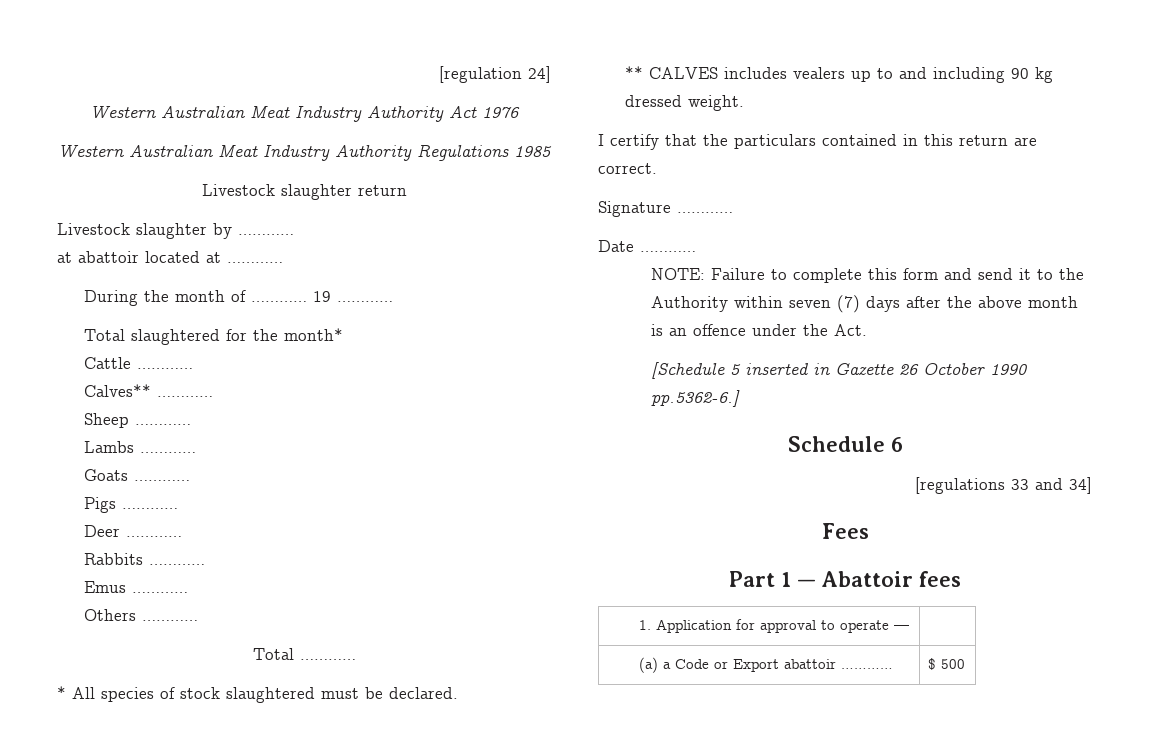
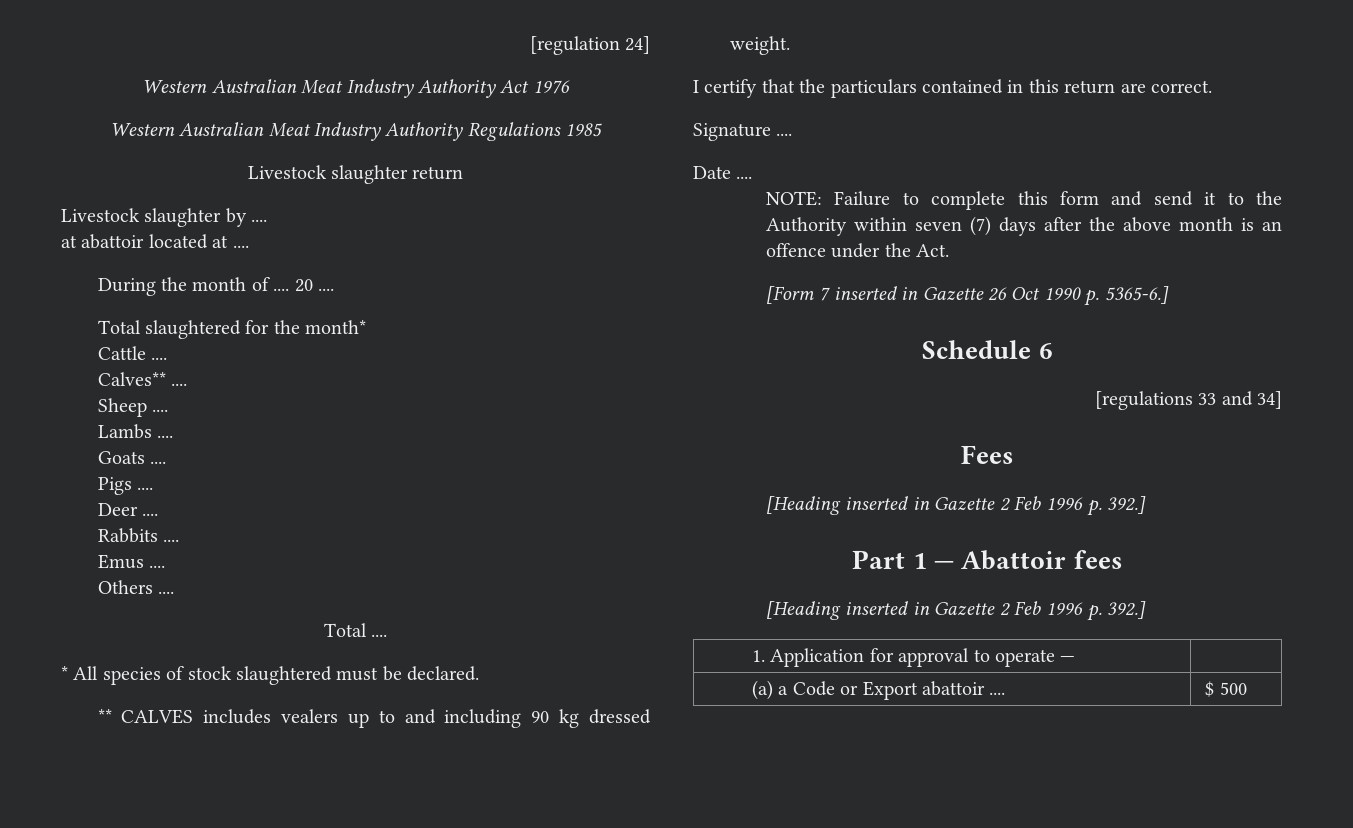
- Livestock slaughter by …………
+ Livestock slaughter by ....
- at abattoir located at …………
+ at abattoir located at ....
- During the month of ………… 19 …………
+ During the month of .... 20 ....
- Cattle …………
+ Cattle ....
- Calves** …………
+ Calves** ....
- Sheep …………
+ Sheep ....
- Lambs …………
+ Lambs ....
- Goats …………
+ Goats ....
- Pigs …………
+ Pigs ....
- Deer …………
+ Deer ....
- Rabbits …………
+ Rabbits ....
- Emus …………
+ Emus ....
- Others …………
- Total …………
+ Others ....
+ Total ....
- Signature …………
+ Signature ....
- Date …………
+ Date ....
- [Schedule 5 inserted in Gazette 26 October 1990 pp.5362-6.]
+ [Form 7 inserted in Gazette 26 Oct 1990 p. 5365-6.]
  Fees
+ [Heading inserted in Gazette 2 Feb 1996 p. 392.]
  Part 1 — Abattoir fees
+ [Heading inserted in Gazette 2 Feb 1996 p. 392.]
- (a) a Code or Export abattoir ………… | $ 500
+ (a) a Code or Export abattoir .... | $ 500

